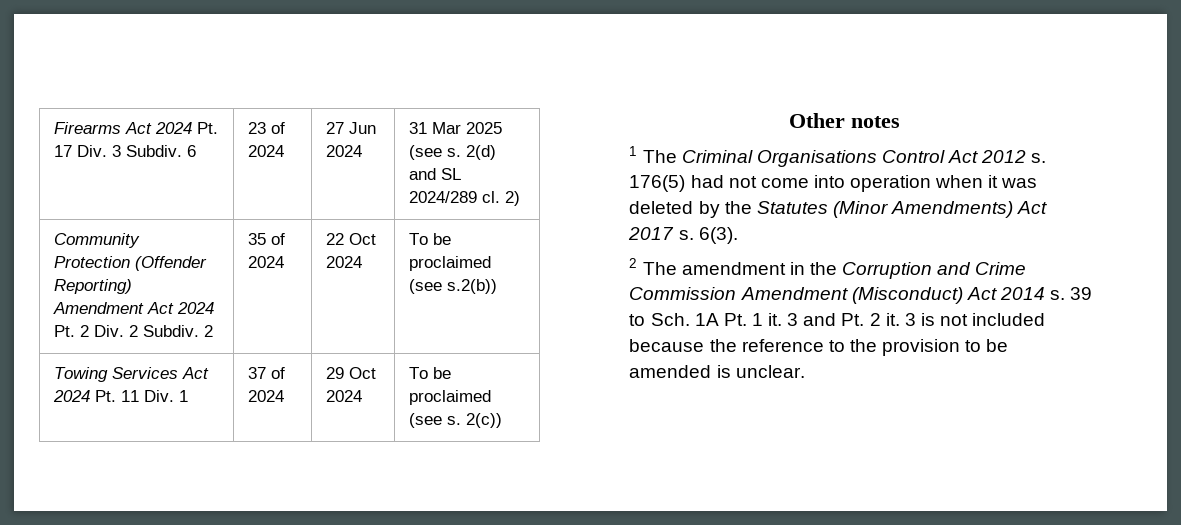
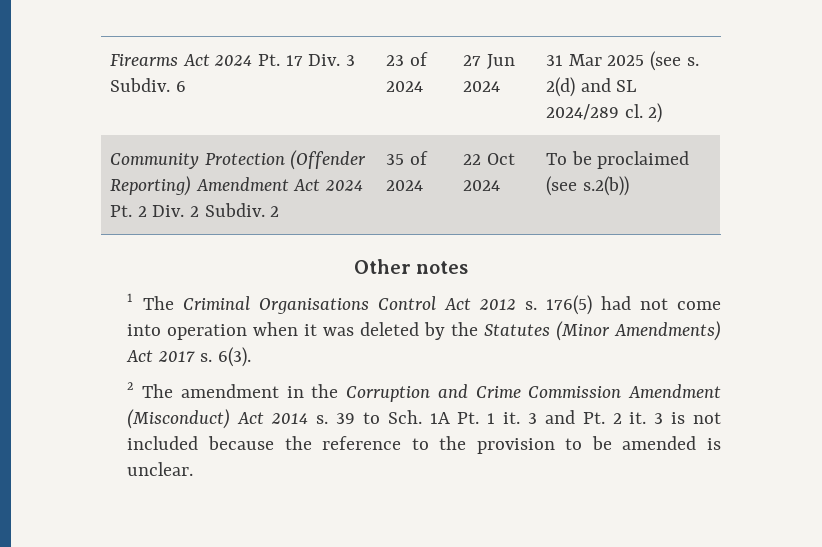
- Towing Services Act 2024 Pt. 11 Div. 1 | 37 of 2024 | 29 Oct 2024 | To be proclaimed (see s. 2(c))

